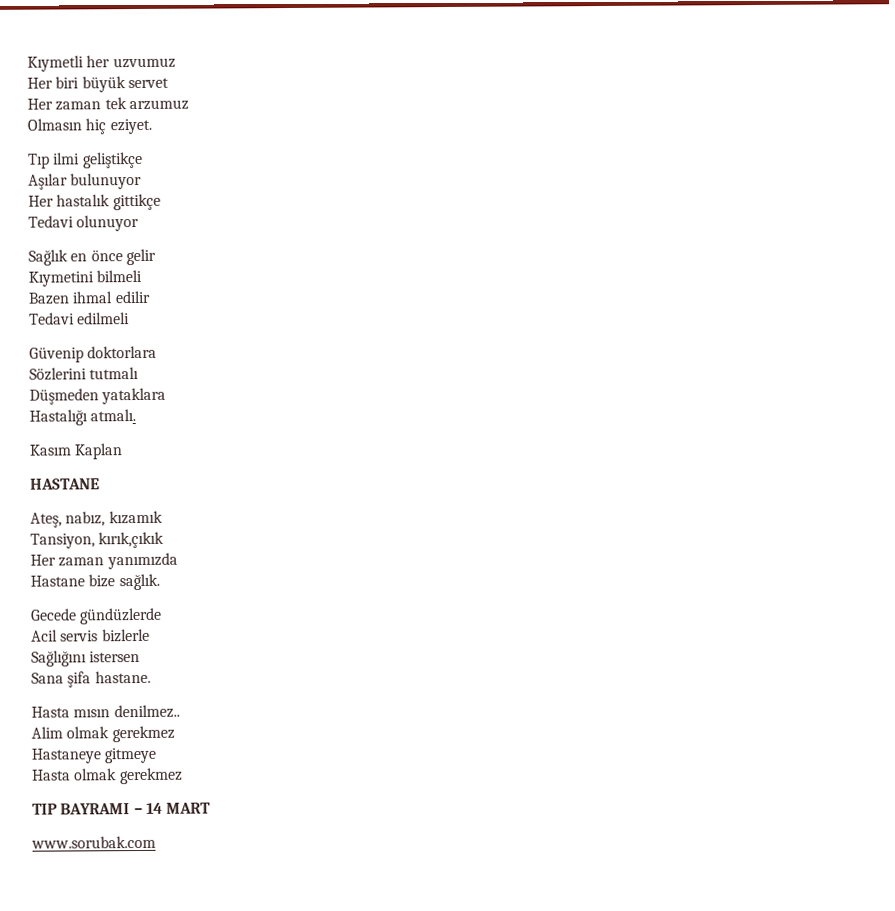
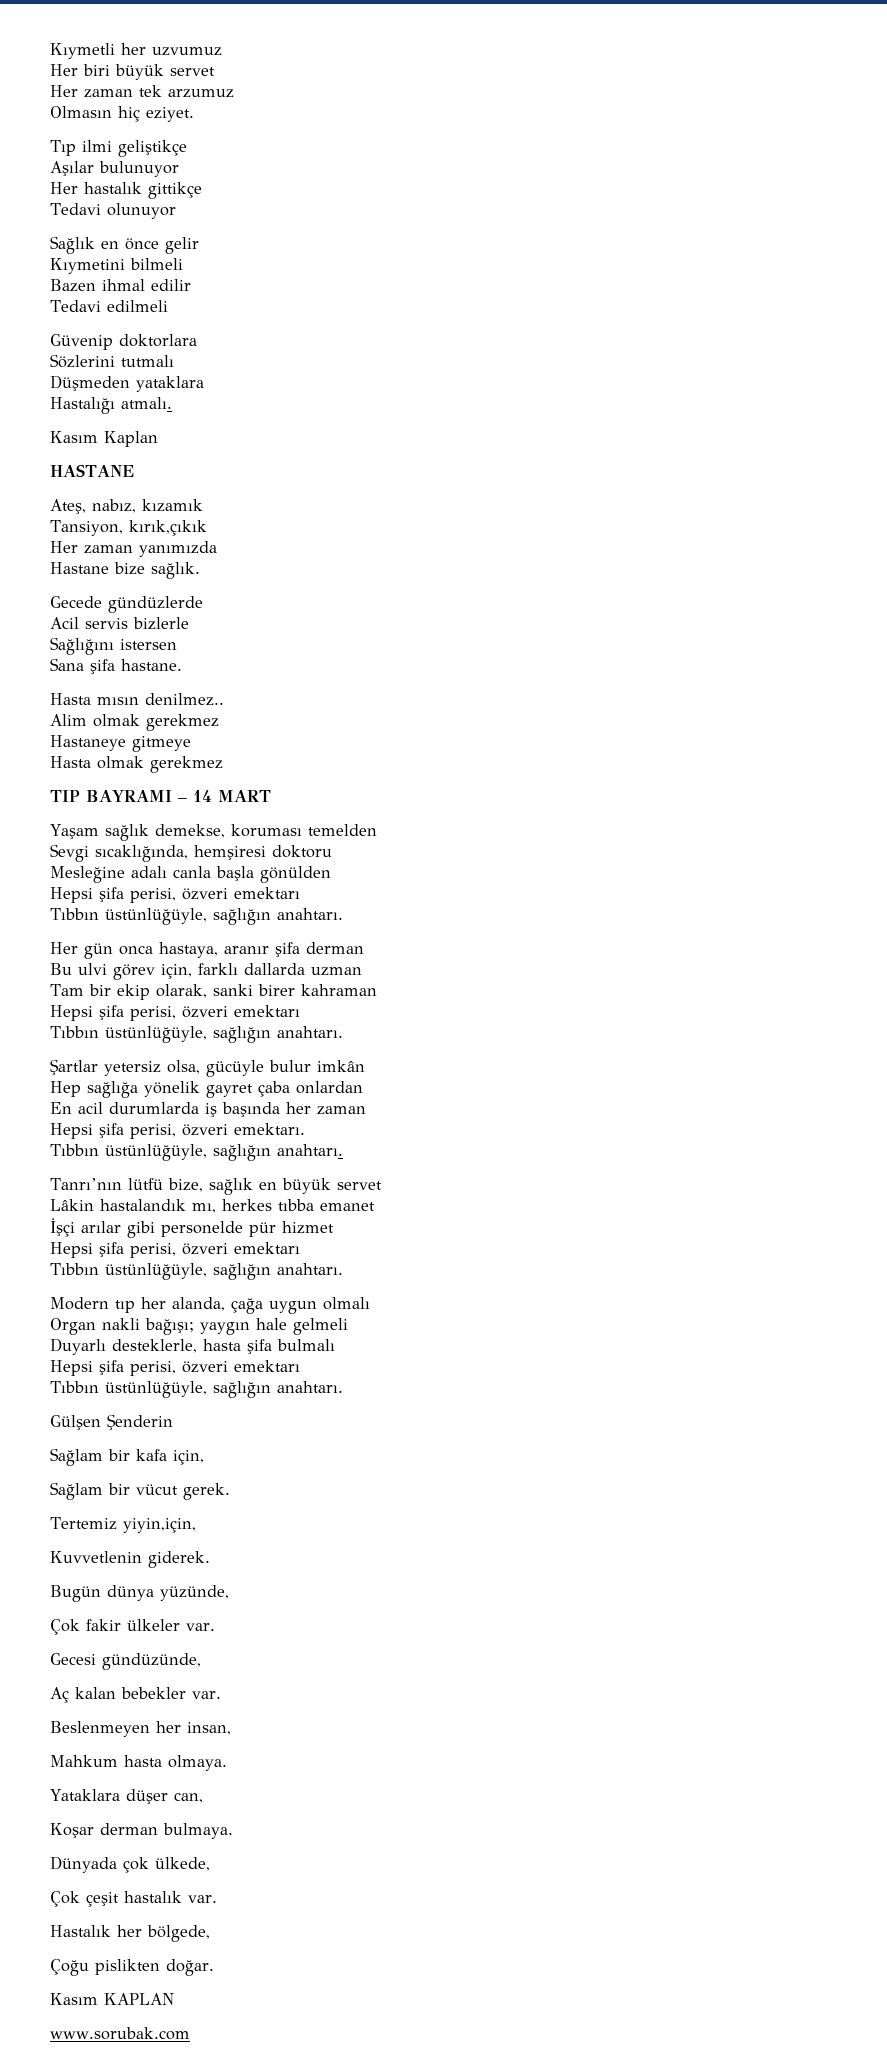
+ Yaşam sağlık demekse, koruması temelden
+ Sevgi sıcaklığında, hemşiresi doktoru
+ Mesleğine adalı canla başla gönülden
+ Hepsi şifa perisi, özveri emektarı
+ Tıbbın üstünlüğüyle, sağlığın anahtarı.
+ Her gün onca hastaya, aranır şifa derman
+ Bu ulvi görev için, farklı dallarda uzman
+ Tam bir ekip olarak, sanki birer kahraman
+ Hepsi şifa perisi, özveri emektarı
+ Tıbbın üstünlüğüyle, sağlığın anahtarı.
+ Şartlar yetersiz olsa, gücüyle bulur imkân
+ Hep sağlığa yönelik gayret çaba onlardan
+ En acil durumlarda iş başında her zaman
+ Hepsi şifa perisi, özveri emektarı.
+ Tıbbın üstünlüğüyle, sağlığın anahtarı.
+ Tanrı’nın lütfü bize, sağlık en büyük servet
+ Lâkin hastalandık mı, herkes tıbba emanet
+ İşçi arılar gibi personelde pür hizmet
+ Hepsi şifa perisi, özveri emektarı
+ Tıbbın üstünlüğüyle, sağlığın anahtarı.
+ Modern tıp her alanda, çağa uygun olmalı
+ Organ nakli bağışı; yaygın hale gelmeli
+ Duyarlı desteklerle, hasta şifa bulmalı
+ Hepsi şifa perisi, özveri emektarı
+ Tıbbın üstünlüğüyle, sağlığın anahtarı.
+ Gülşen Şenderin
+ Sağlam bir kafa için,
+ Sağlam bir vücut gerek.
+ Tertemiz yiyin,için,
+ Kuvvetlenin giderek.
+ Bugün dünya yüzünde,
+ Çok fakir ülkeler var.
+ Gecesi gündüzünde,
+ Aç kalan bebekler var.
+ Beslenmeyen her insan,
+ Mahkum hasta olmaya.
+ Yataklara düşer can,
+ Koşar derman bulmaya.
+ Dünyada çok ülkede,
+ Çok çeşit hastalık var.
+ Hastalık her bölgede,
+ Çoğu pislikten doğar.
+ Kasım KAPLAN

